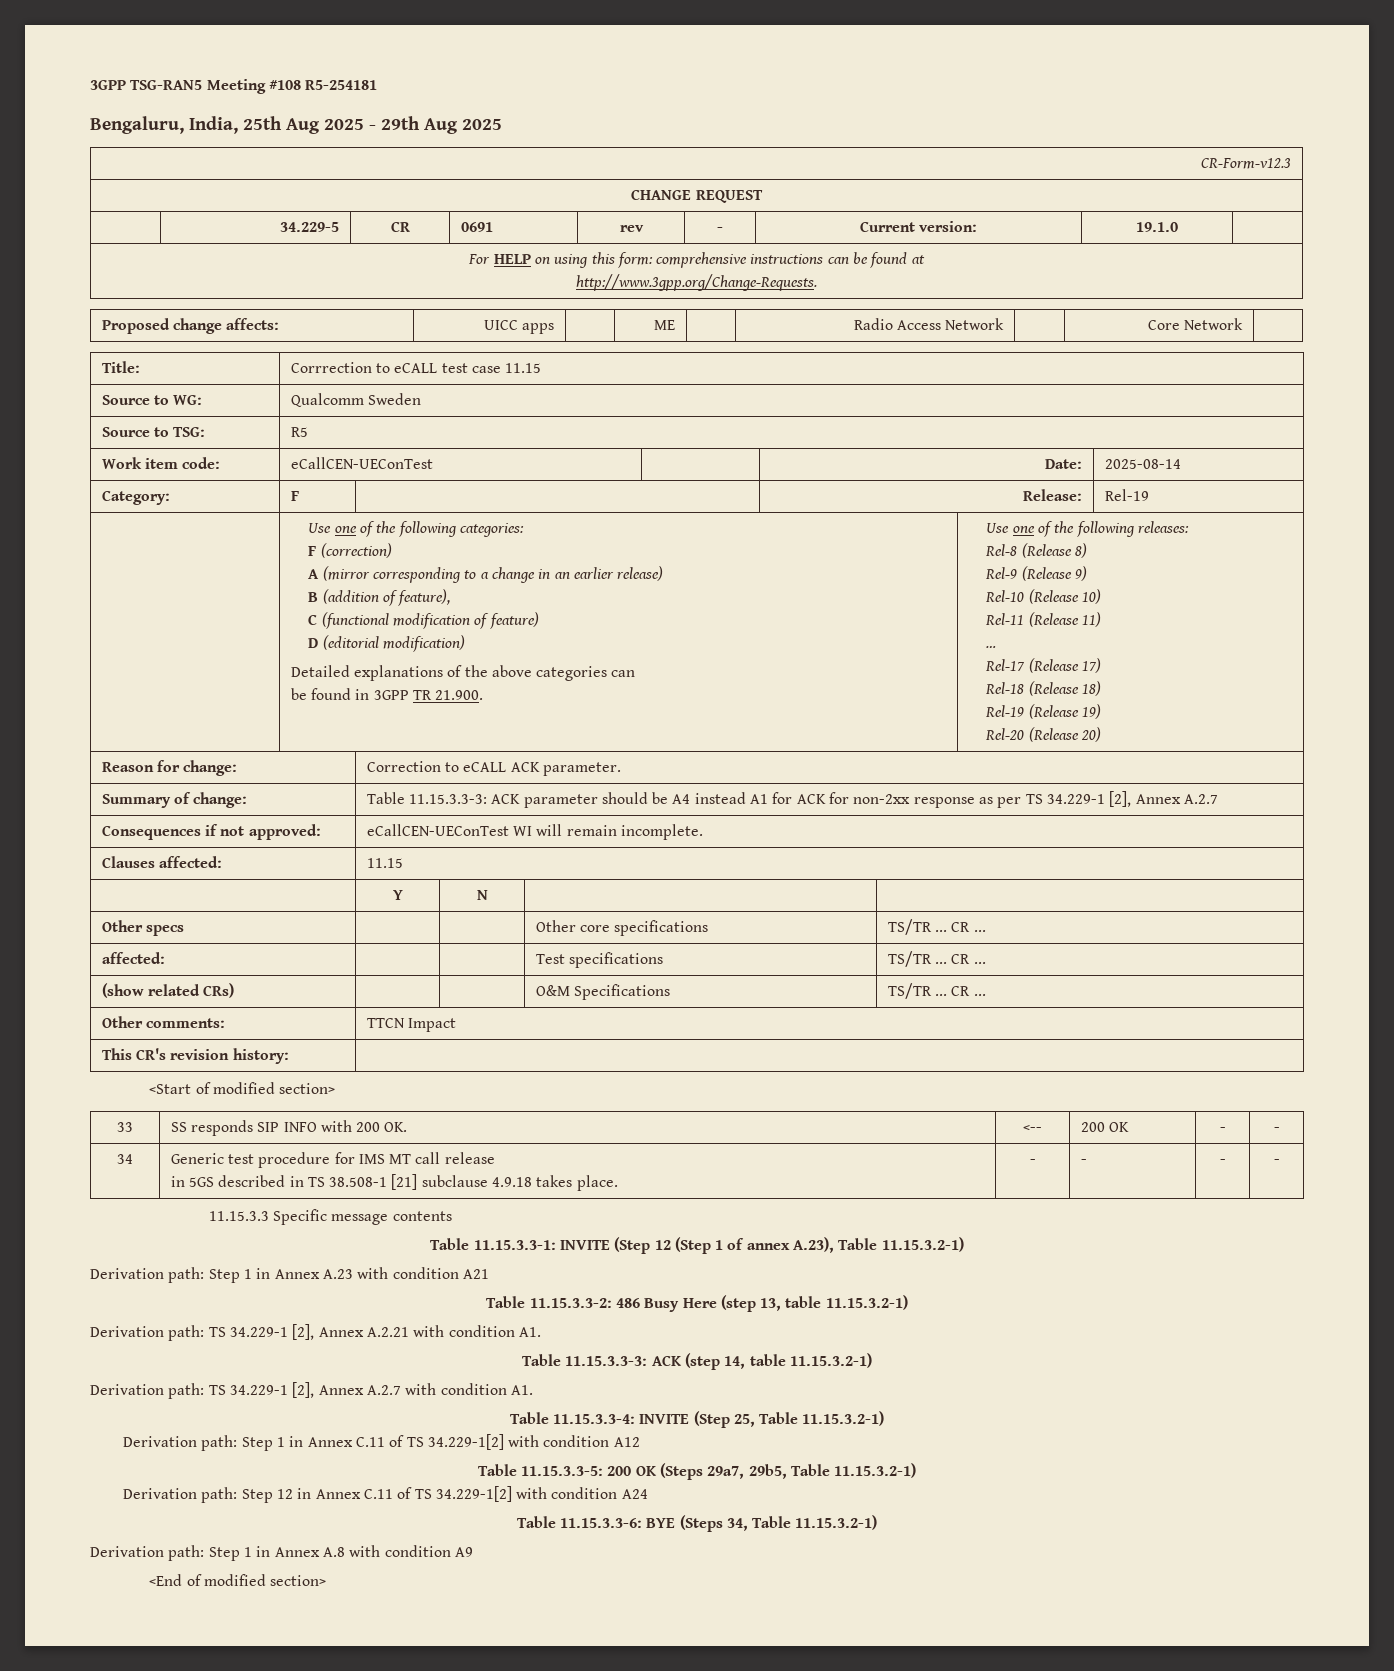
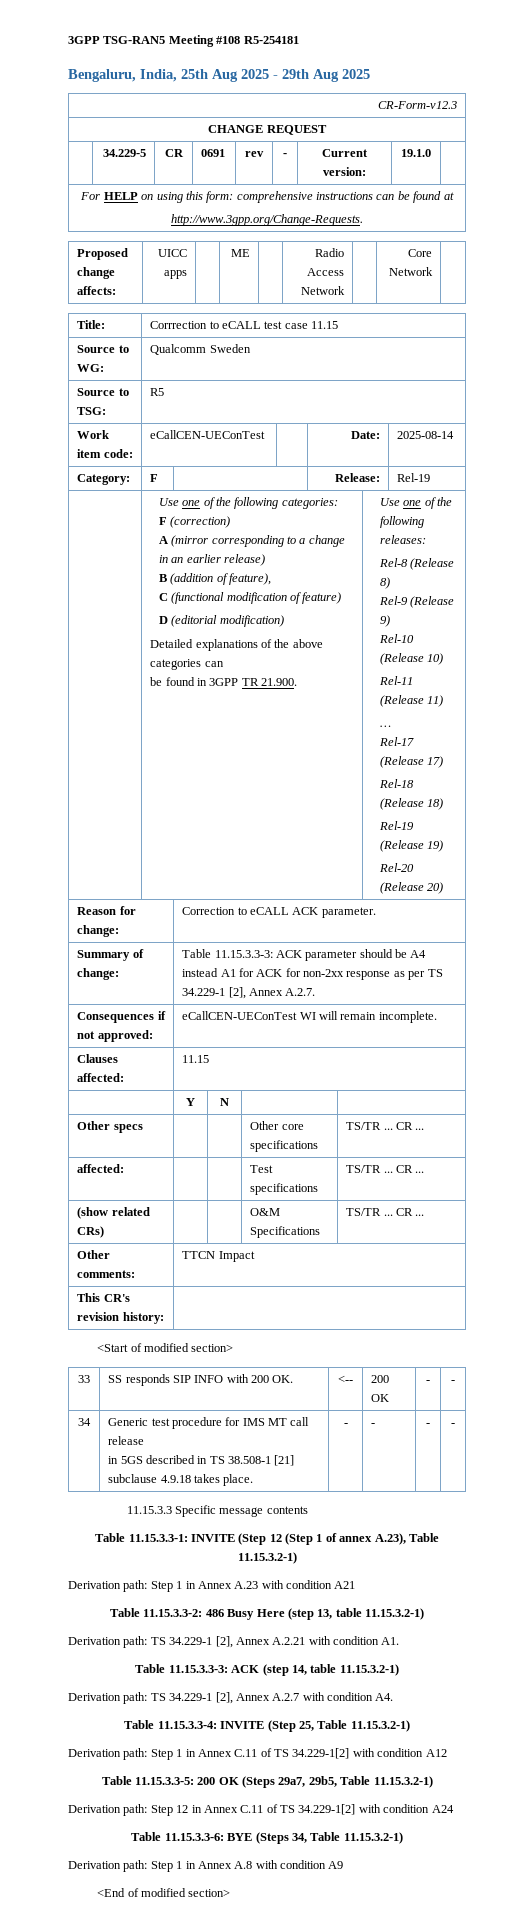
- Summary of change: | Table 11.15.3.3-3: ACK parameter should be A4 instead A1 for ACK for non-2xx response as per TS 34.229-1 [2], Annex A.2.7
+ Summary of change: | Table 11.15.3.3-3: ACK parameter should be A4 instead A1 for ACK for non-2xx response as per TS 34.229-1 [2], Annex A.2.7.
- Derivation path: TS 34.229-1 [2], Annex A.2.7 with condition A1.
+ Derivation path: TS 34.229-1 [2], Annex A.2.7 with condition A4.

